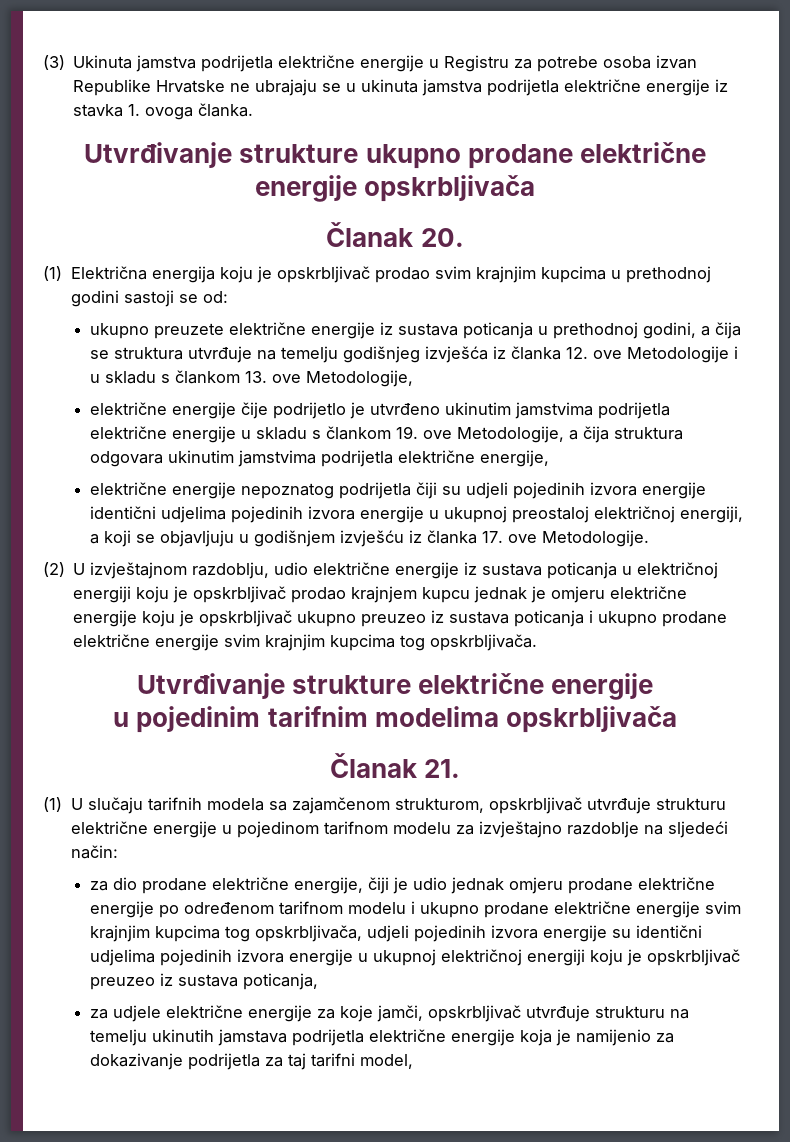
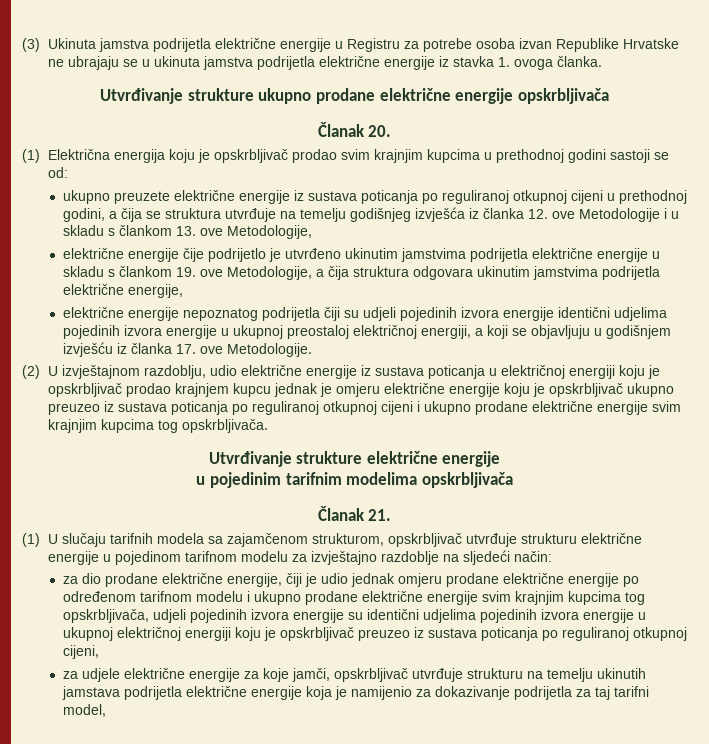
- ukupno preuzete električne energije iz sustava poticanja u prethodnoj godini, a čija se struktura utvrđuje na temelju godišnjeg izvješća iz članka 12. ove Metodologije i u skladu s člankom 13. ove Metodologije,
+ ukupno preuzete električne energije iz sustava poticanja po reguliranoj otkupnoj cijeni u prethodnoj godini, a čija se struktura utvrđuje na temelju godišnjeg izvješća iz članka 12. ove Metodologije i u skladu s člankom 13. ove Metodologije,
- (2) U izvještajnom razdoblju, udio električne energije iz sustava poticanja u električnoj energiji koju je opskrbljivač prodao krajnjem kupcu jednak je omjeru električne energije koju je opskrbljivač ukupno preuzeo iz sustava poticanja i ukupno prodane električne energije svim krajnjim kupcima tog opskrbljivača.
+ (2) U izvještajnom razdoblju, udio električne energije iz sustava poticanja u električnoj energiji koju je opskrbljivač prodao krajnjem kupcu jednak je omjeru električne energije koju je opskrbljivač ukupno preuzeo iz sustava poticanja po reguliranoj otkupnoj cijeni i ukupno prodane električne energije svim krajnjim kupcima tog opskrbljivača.
- za dio prodane električne energije, čiji je udio jednak omjeru prodane električne energije po određenom tarifnom modelu i ukupno prodane električne energije svim krajnjim kupcima tog opskrbljivača, udjeli pojedinih izvora energije su identični udjelima pojedinih izvora energije u ukupnoj električnoj energiji koju je opskrbljivač preuzeo iz sustava poticanja,
+ za dio prodane električne energije, čiji je udio jednak omjeru prodane električne energije po određenom tarifnom modelu i ukupno prodane električne energije svim krajnjim kupcima tog opskrbljivača, udjeli pojedinih izvora energije su identični udjelima pojedinih izvora energije u ukupnoj električnoj energiji koju je opskrbljivač preuzeo iz sustava poticanja po reguliranoj otkupnoj cijeni,

